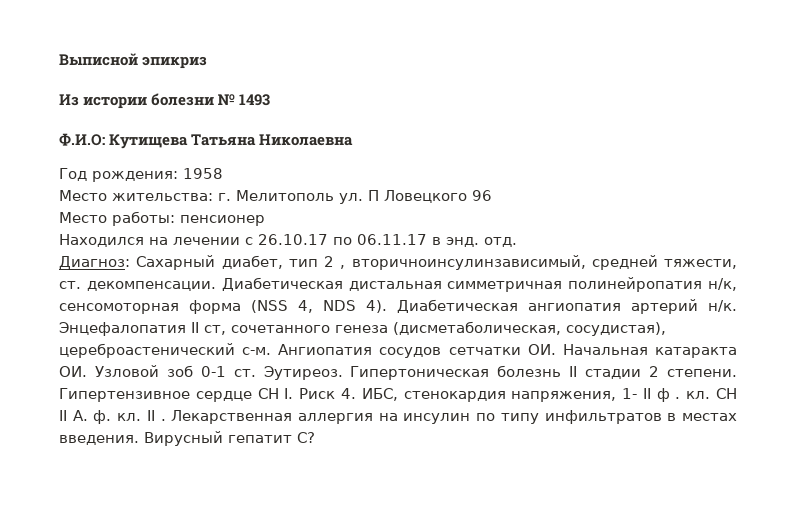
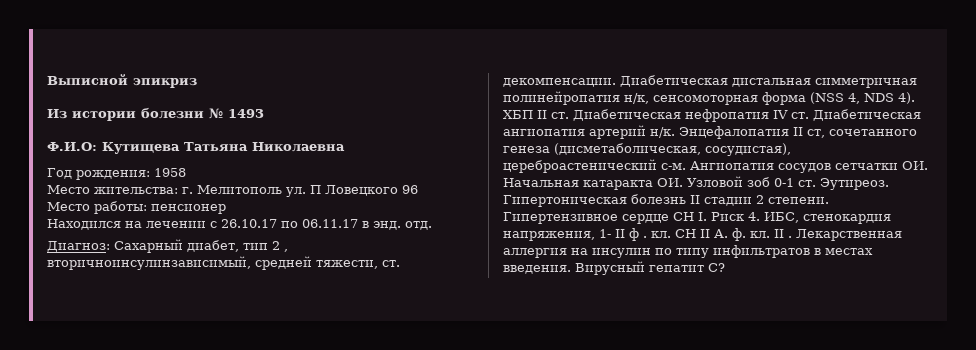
- Диабетическая ангиопатия артерий н/к.
+ ХБП II ст. Диабетическая нефропатия IV ст. Диабетическая ангиопатия артерий н/к.

